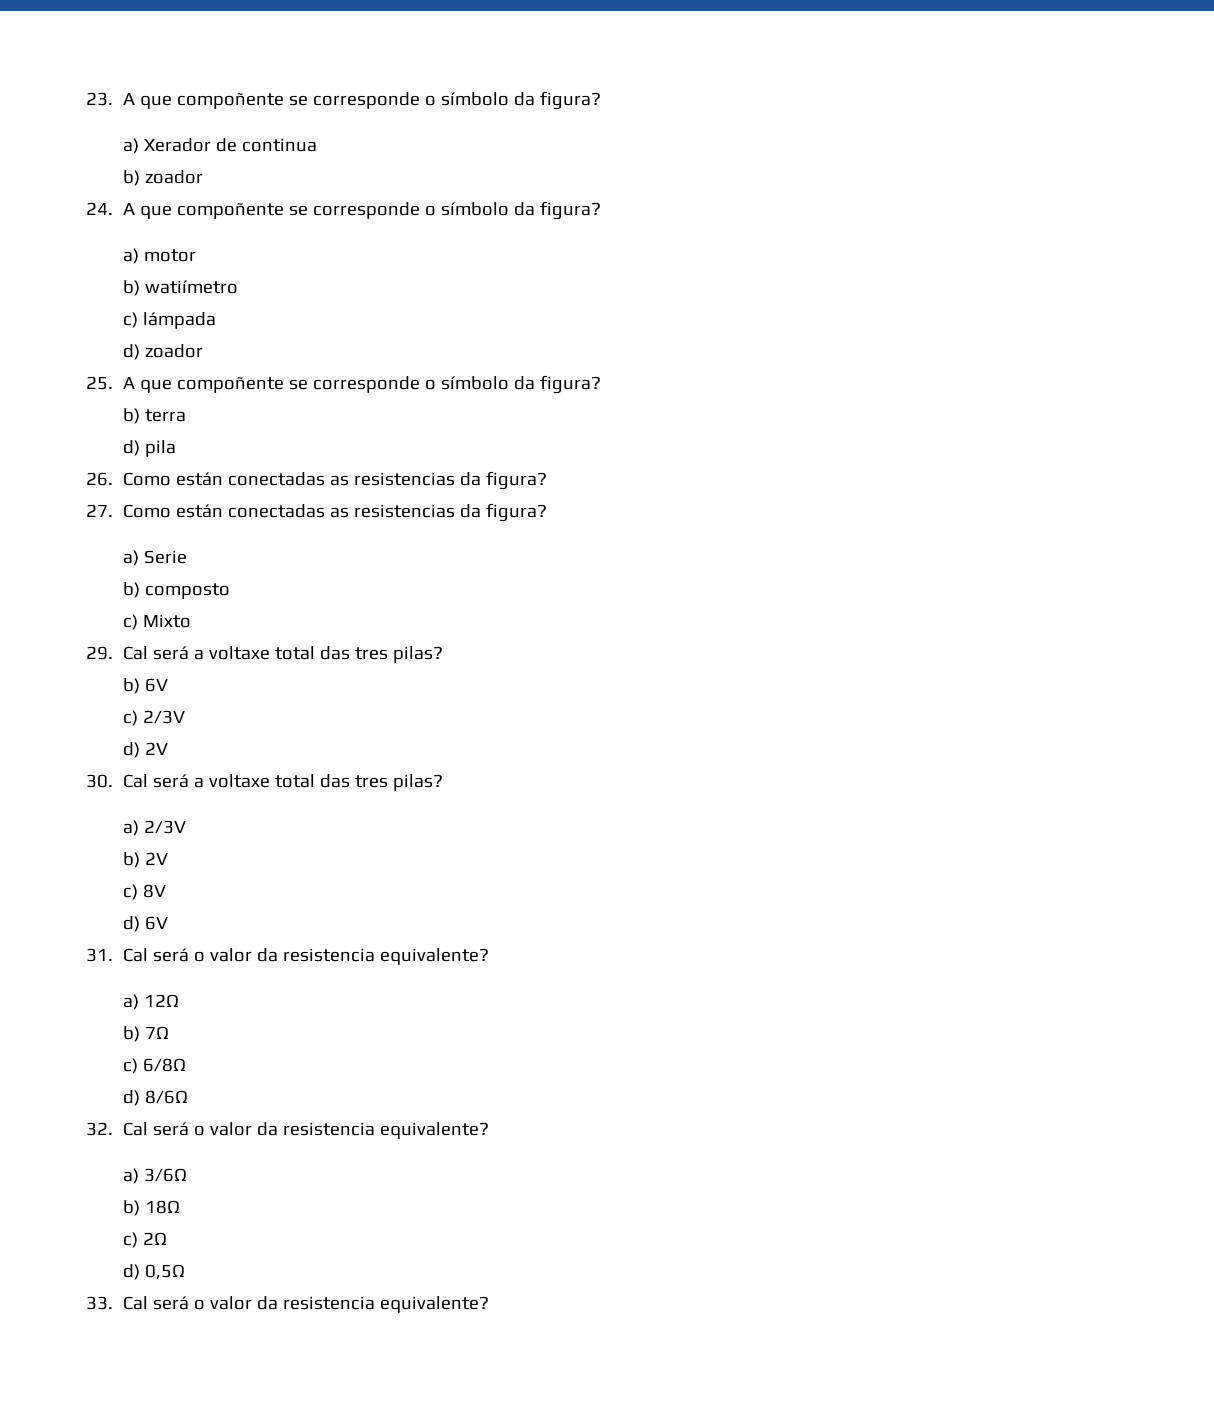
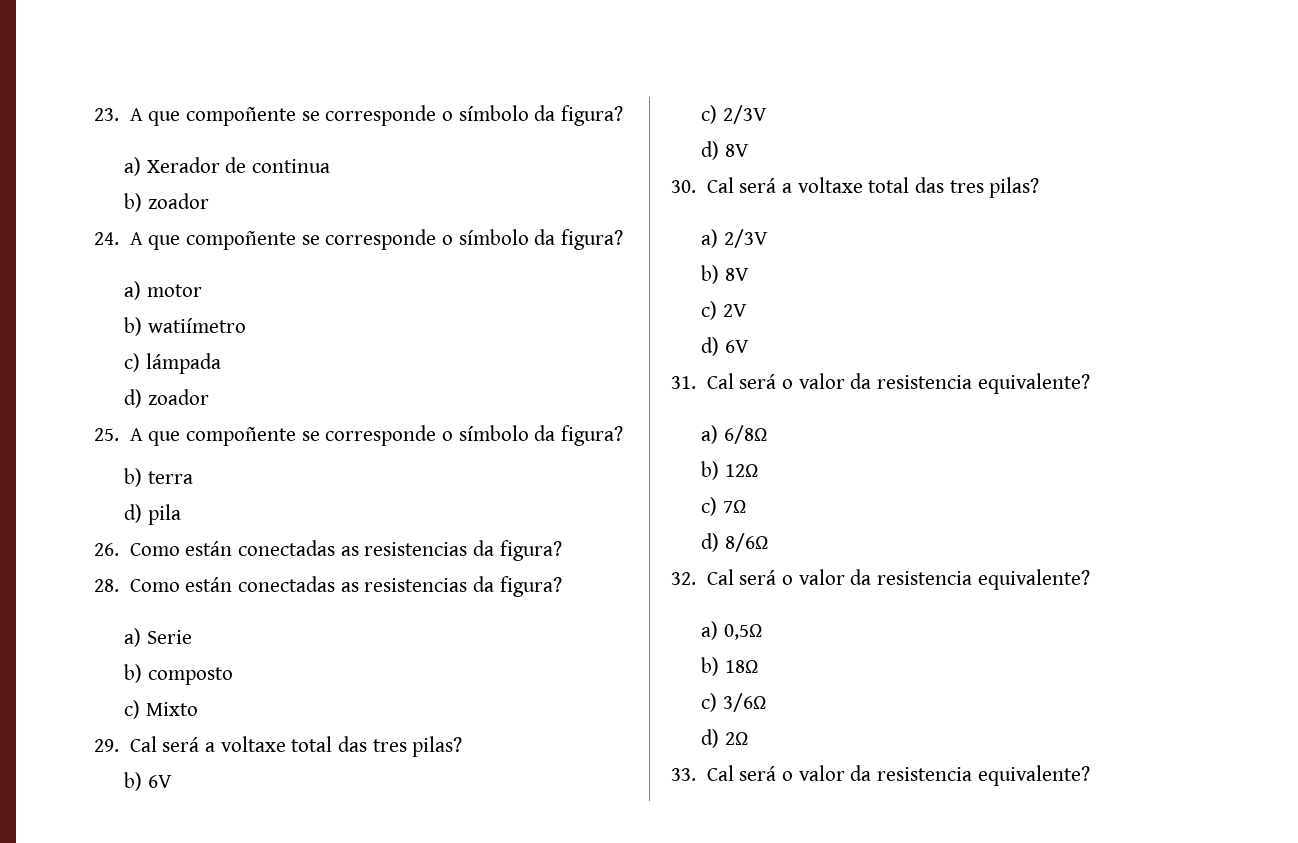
- 27. Como están conectadas as resistencias da figura?
+ 28. Como están conectadas as resistencias da figura?
- d) 2V
+ d) 8V
- b) 2V
- c) 8V
+ b) 8V
+ c) 2V
- a) 12Ω
+ a) 6/8Ω
+ b) 12Ω
- b) 7Ω
+ c) 7Ω
- c) 6/8Ω
- a) 3/6Ω
+ a) 0,5Ω
- c) 2Ω
- d) 0,5Ω
+ c) 3/6Ω
+ d) 2Ω

